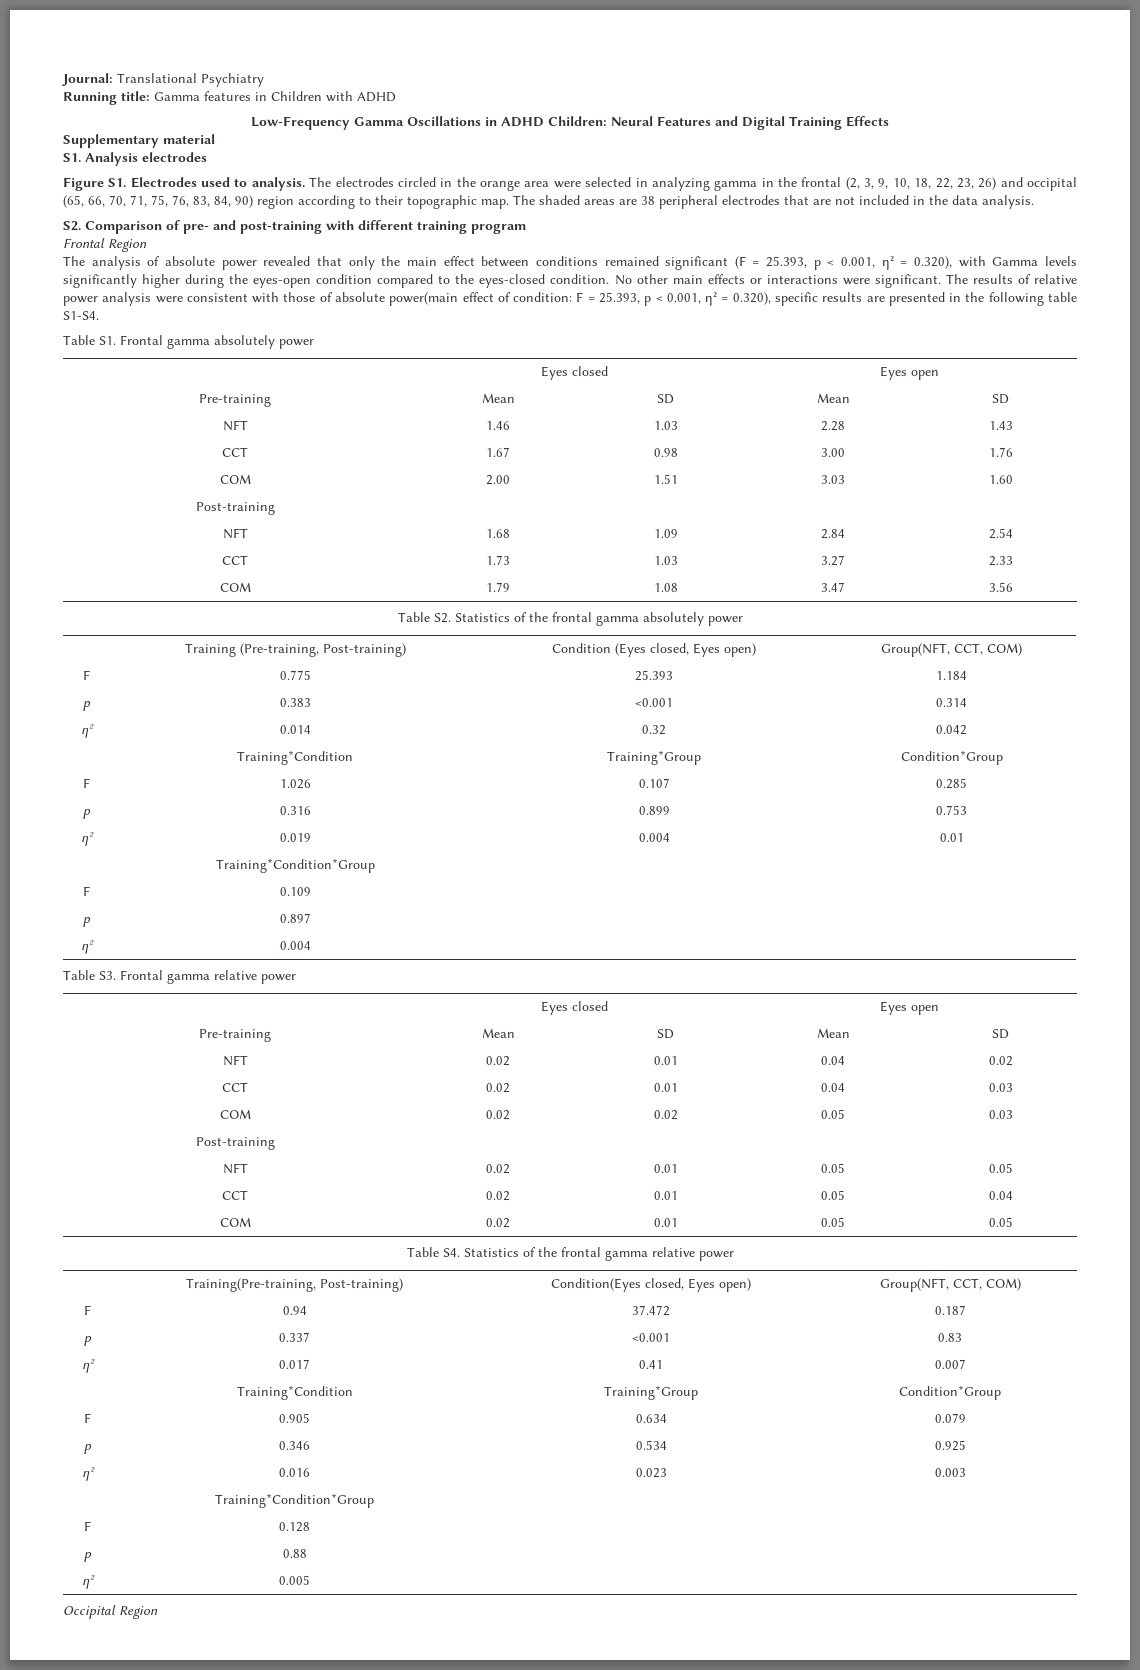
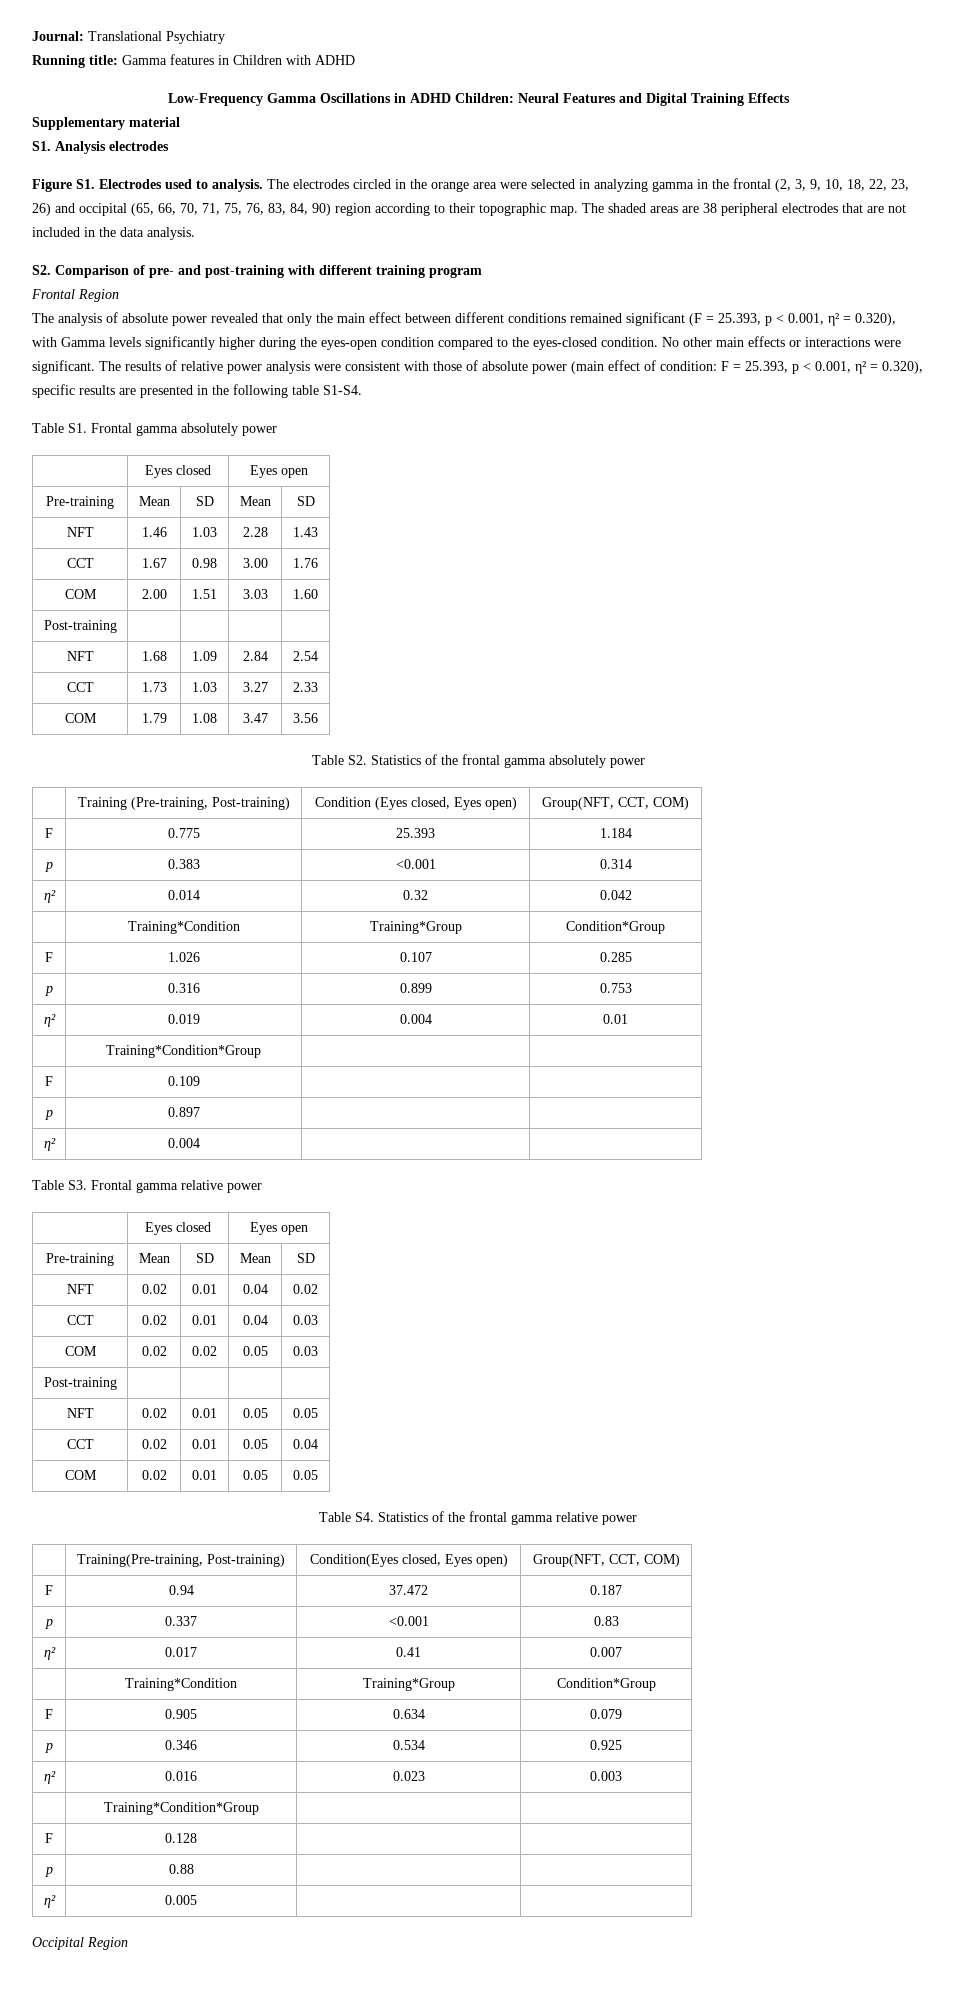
- The analysis of absolute power revealed that only the main effect between conditions remained significant (F = 25.393, p < 0.001, η² = 0.320), with Gamma levels significantly higher during the eyes-open condition compared to the eyes-closed condition.
+ The analysis of absolute power revealed that only the main effect between different conditions remained significant (F = 25.393, p < 0.001, η² = 0.320), with Gamma levels significantly higher during the eyes-open condition compared to the eyes-closed condition.
- The results of relative power analysis were consistent with those of absolute power(main effect of condition: F = 25.393, p < 0.001, η² = 0.320), specific results are presented in the following table S1-S4.
+ The results of relative power analysis were consistent with those of absolute power (main effect of condition: F = 25.393, p < 0.001, η² = 0.320), specific results are presented in the following table S1-S4.

